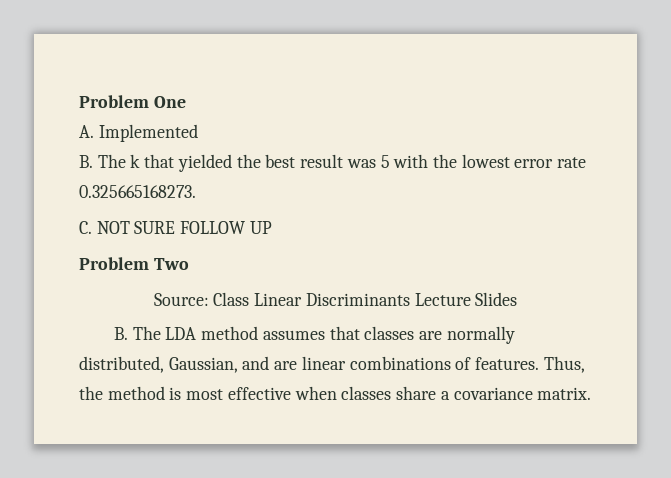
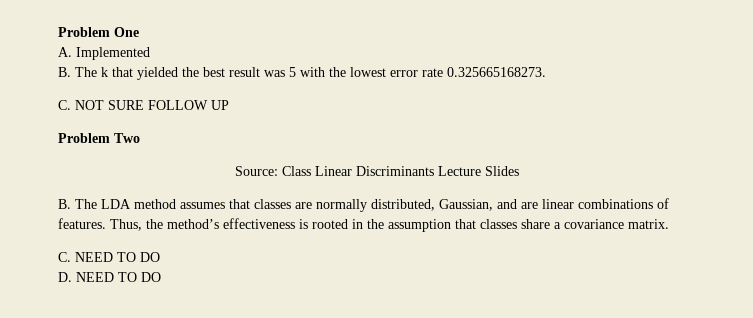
- Thus, the method is most effective when classes share a covariance matrix.
+ Thus, the method’s effectiveness is rooted in the assumption that classes share a covariance matrix.
+ C. NEED TO DO
+ D. NEED TO DO

